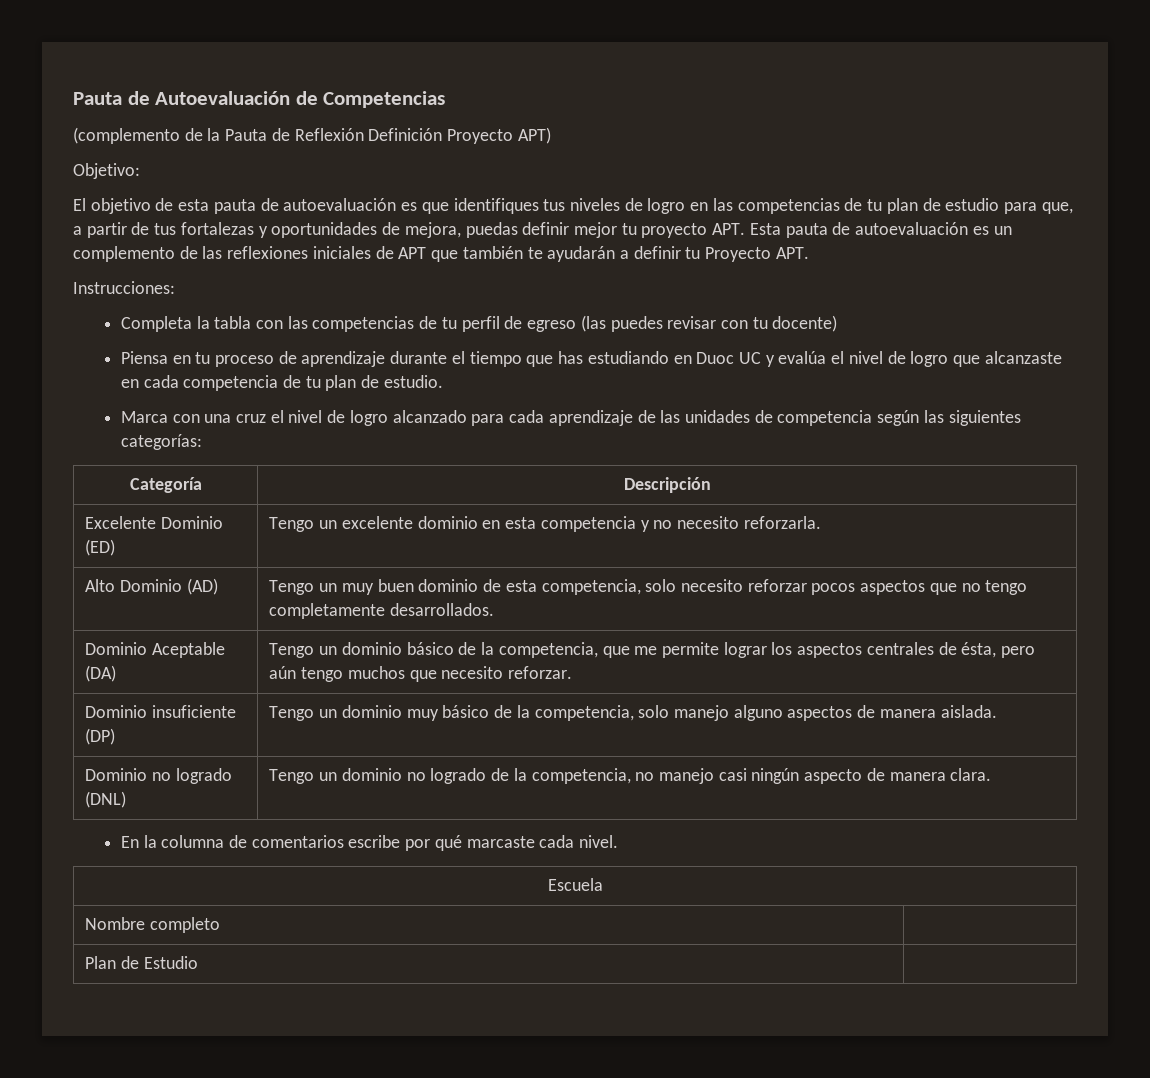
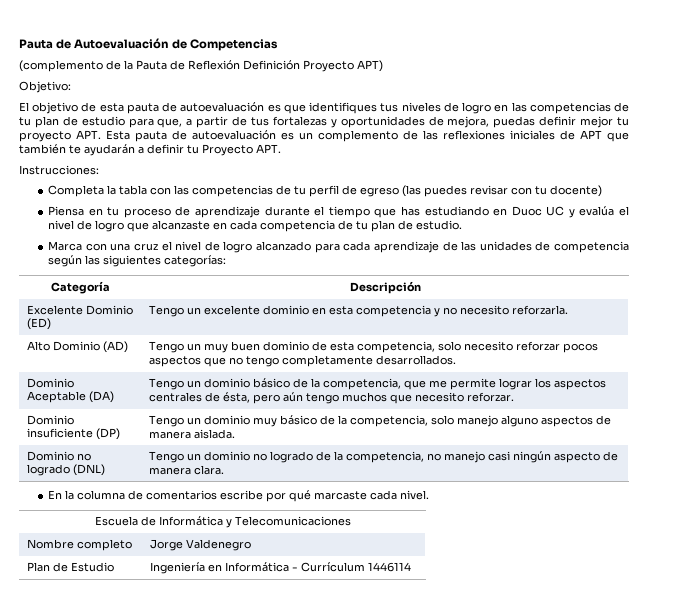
- Escuela
+ Escuela de Informática y Telecomunicaciones
- Nombre completo |
+ Nombre completo | Jorge Valdenegro
- Plan de Estudio |
+ Plan de Estudio | Ingeniería en Informática - Currículum 1446114

